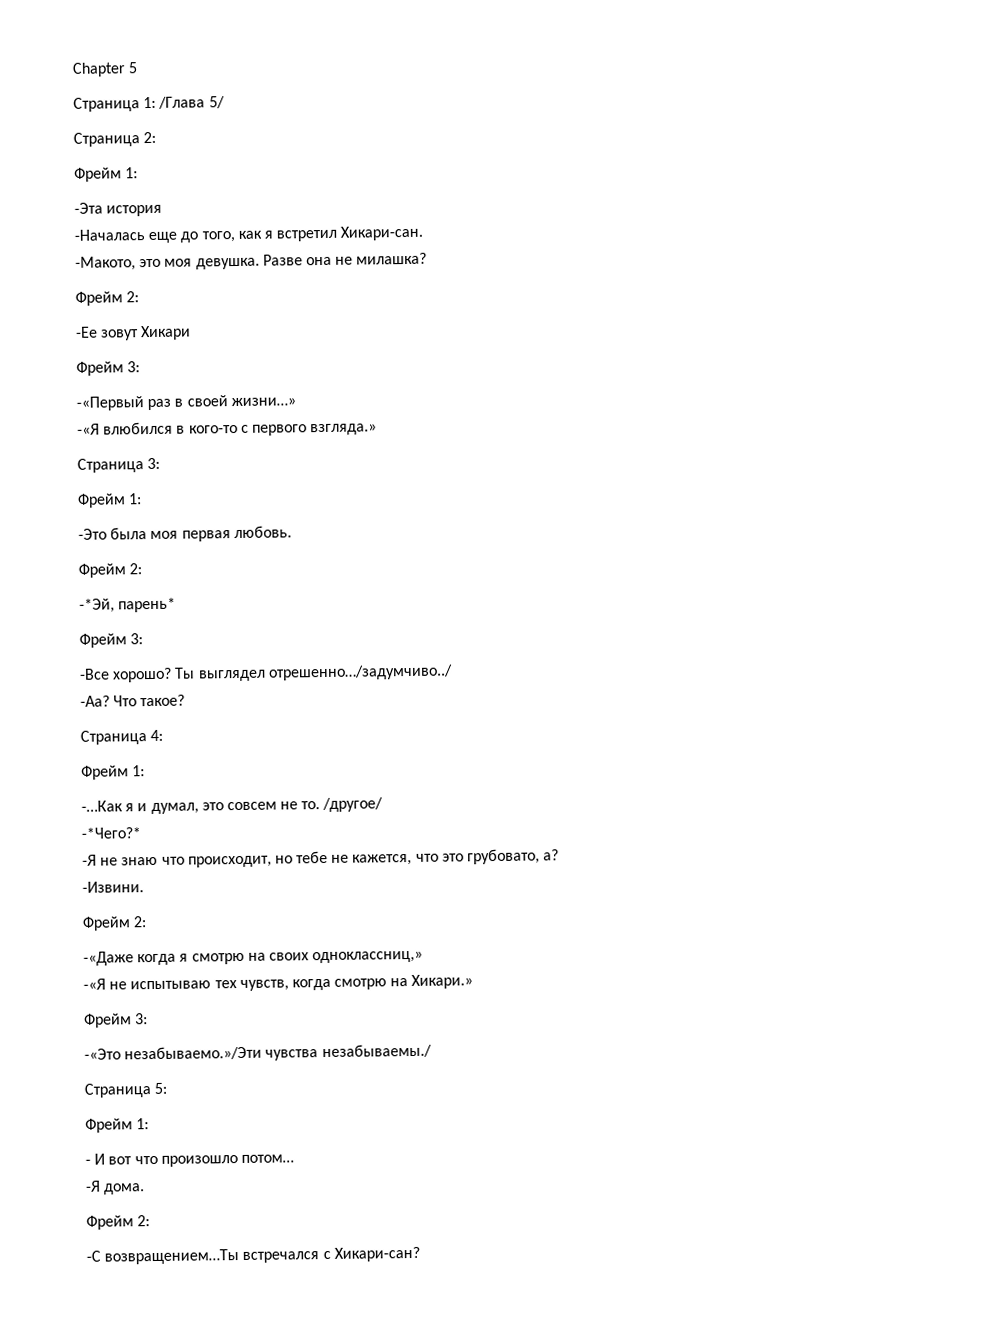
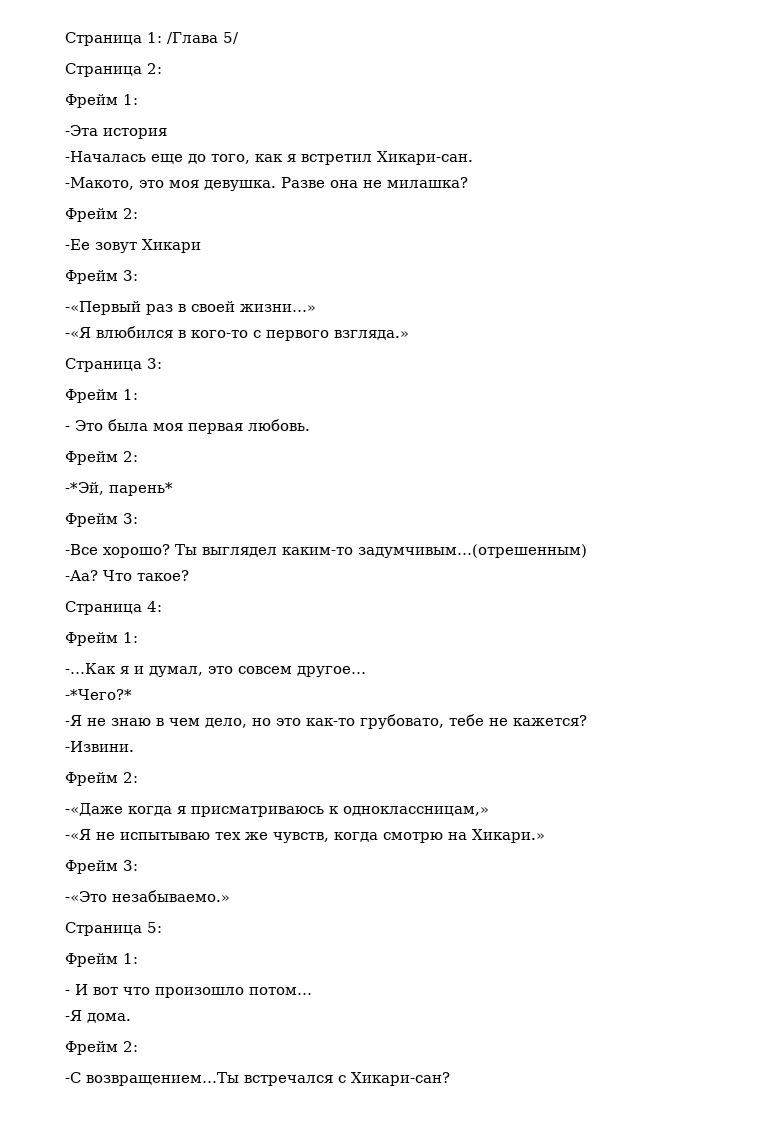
- Chapter 5
- -Это была моя первая любовь.
+ - Это была моя первая любовь.
- Ты выглядел отрешенно…/задумчиво../
+ Ты выглядел каким-то задумчивым…(отрешенным)
- -…Как я и думал, это совсем не то. /другое/
+ -…Как я и думал, это совсем другое…
- -Я не знаю что происходит, но тебе не кажется, что это грубовато, а?
+ -Я не знаю в чем дело, но это как-то грубовато, тебе не кажется?
- -«Даже когда я смотрю на своих одноклассниц,»
+ -«Даже когда я присматриваюсь к одноклассницам,»
- -«Я не испытываю тех чувств, когда смотрю на Хикари.»
+ -«Я не испытываю тех же чувств, когда смотрю на Хикари.»
- -«Это незабываемо.»/Эти чувства незабываемы./
+ -«Это незабываемо.»

